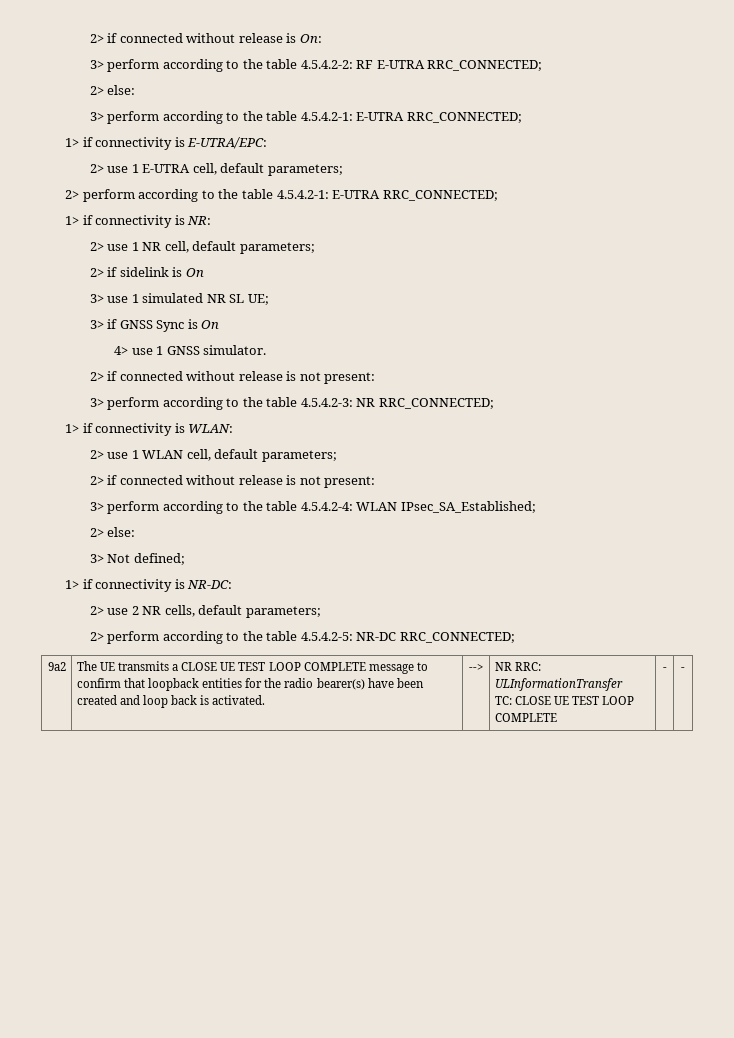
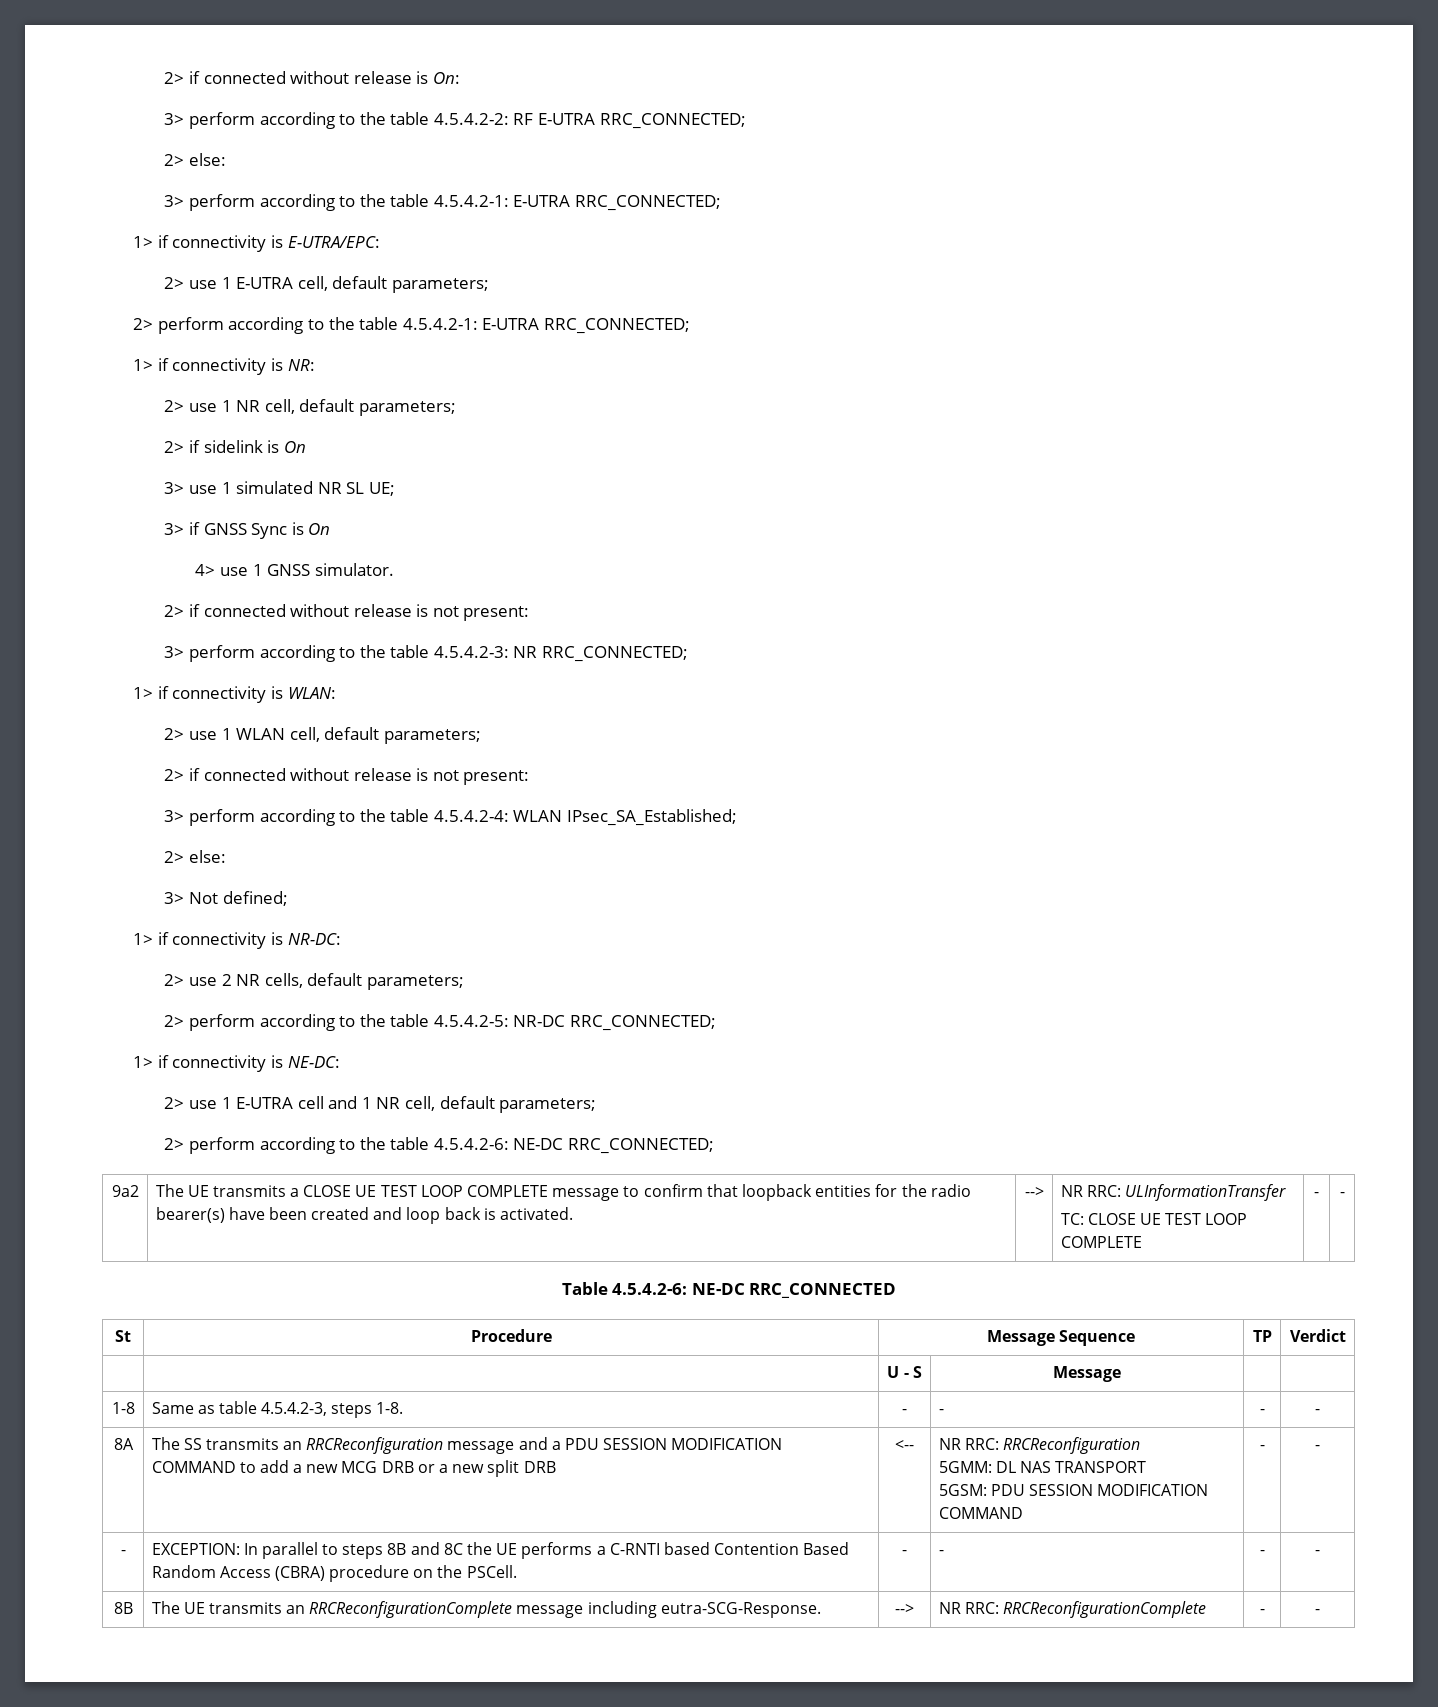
+ 1> if connectivity is NE-DC:
+ 2> use 1 E-UTRA cell and 1 NR cell, default parameters;
+ 2> perform according to the table 4.5.4.2-6: NE-DC RRC_CONNECTED;
+ Table 4.5.4.2-6: NE-DC RRC_CONNECTED
+ St | Procedure | Message Sequence | TP | Verdict
+ | | U - S | Message | |
+ 1-8 | Same as table 4.5.4.2-3, steps 1-8. | - | - | - | -
+ 8A | The SS transmits an RRCReconfiguration message and a PDU SESSION MODIFICATION COMMAND to add a new MCG DRB or a new split DRB | <-- | NR RRC: RRCReconfiguration
+ 5GMM: DL NAS TRANSPORT
+ 5GSM: PDU SESSION MODIFICATION COMMAND | - | -
+ - | EXCEPTION: In parallel to steps 8B and 8C the UE performs a C-RNTI based Contention Based Random Access (CBRA) procedure on the PSCell. | - | - | - | -
+ 8B | The UE transmits an RRCReconfigurationComplete message including eutra-SCG-Response. | --> | NR RRC: RRCReconfigurationComplete | - | -

